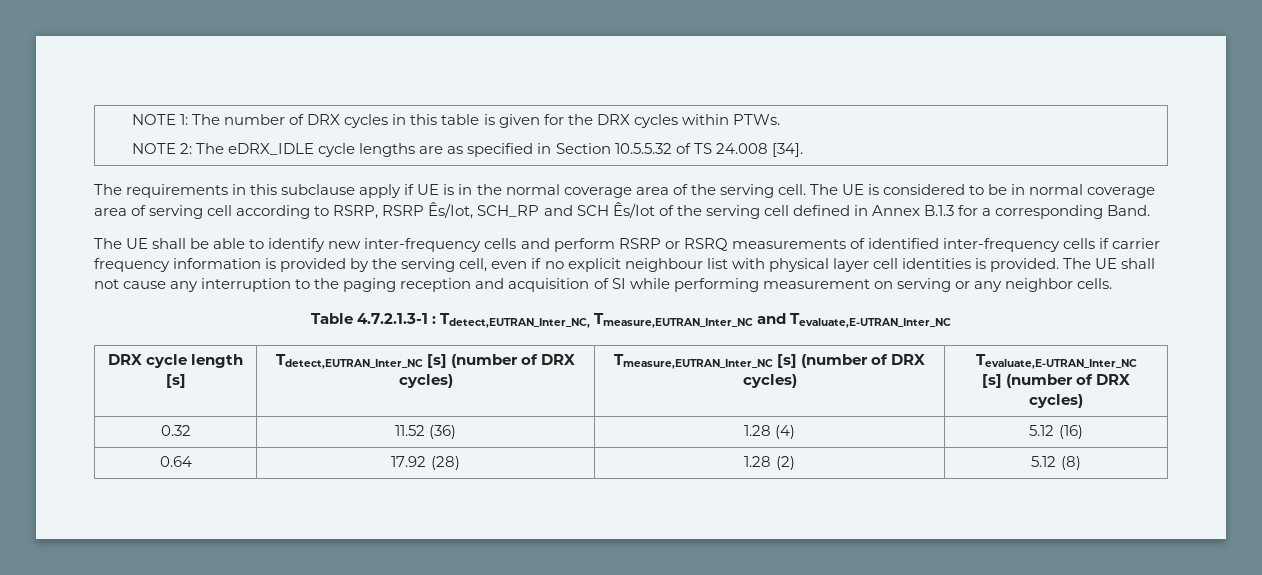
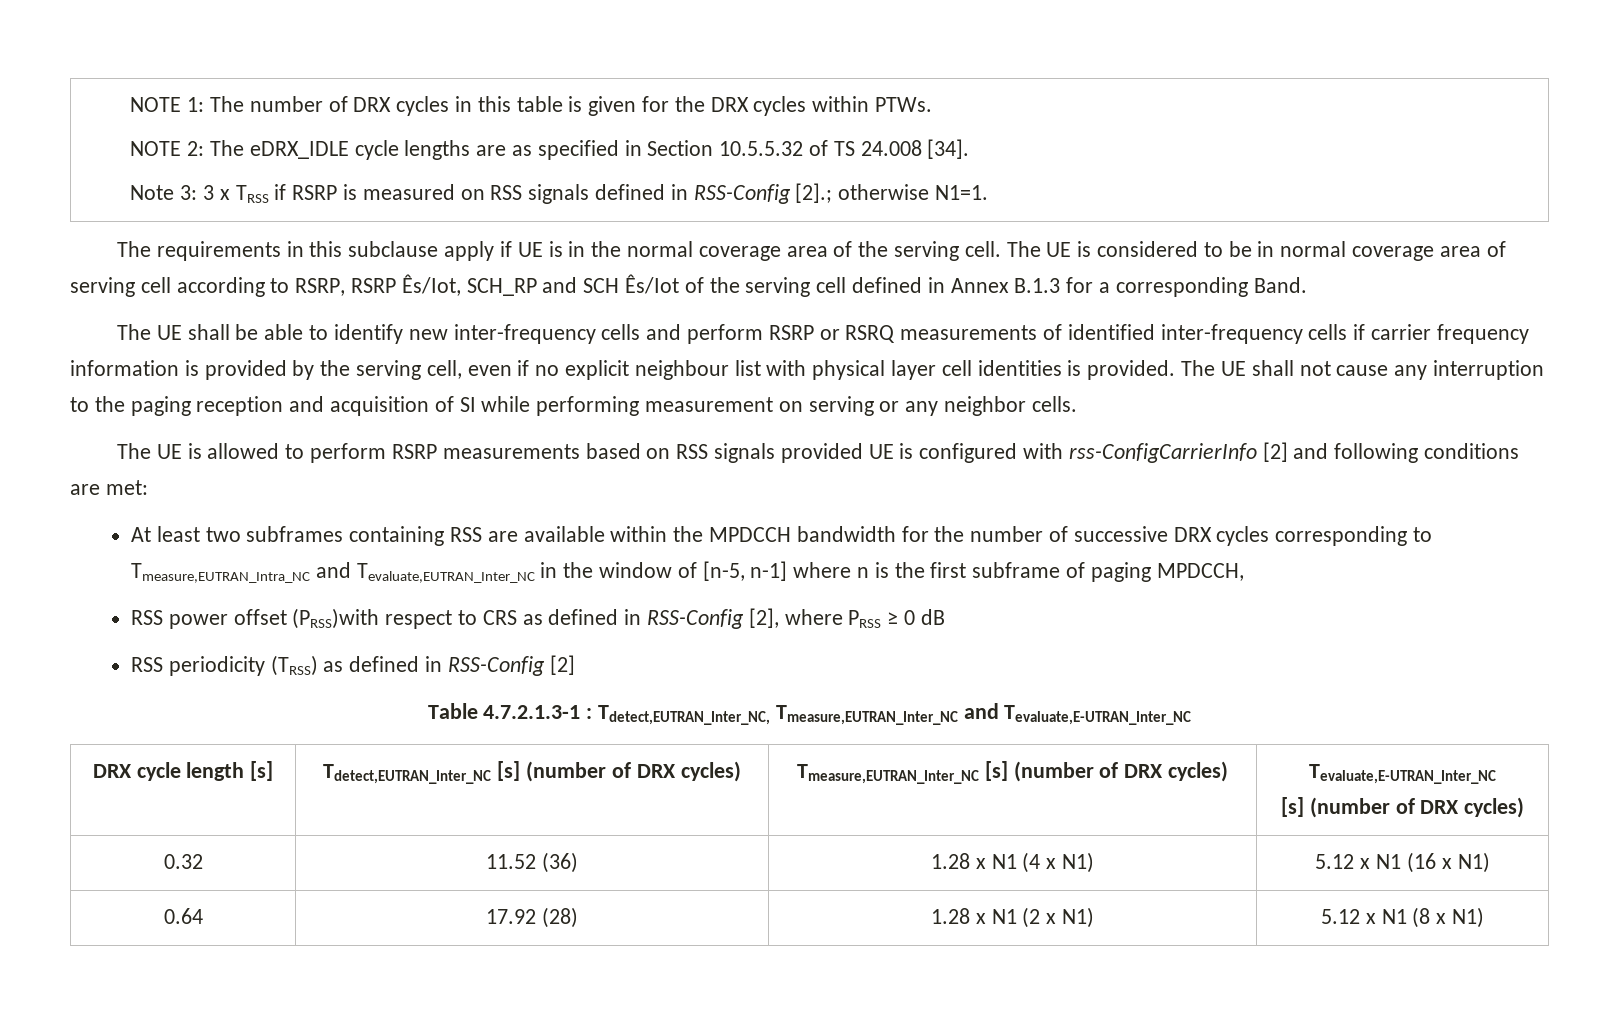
+ Note 3: 3 x TRSS if RSRP is measured on RSS signals defined in RSS-Config [2].; otherwise N1=1.
+ The UE is allowed to perform RSRP measurements based on RSS signals provided UE is configured with rss-ConfigCarrierInfo [2] and following conditions are met:
+ At least two subframes containing RSS are available within the MPDCCH bandwidth for the number of successive DRX cycles corresponding to Tmeasure,EUTRAN_Intra_NC and Tevaluate,EUTRAN_Inter_NC in the window of [n-5, n-1] where n is the first subframe of paging MPDCCH,
+ RSS power offset (PRSS)with respect to CRS as defined in RSS-Config [2], where PRSS ≥ 0 dB
+ RSS periodicity (TRSS) as defined in RSS-Config [2]
- 0.32 | 11.52 (36) | 1.28 (4) | 5.12 (16)
- 0.64 | 17.92 (28) | 1.28 (2) | 5.12 (8)
+ 0.32 | 11.52 (36) | 1.28 x N1 (4 x N1) | 5.12 x N1 (16 x N1)
+ 0.64 | 17.92 (28) | 1.28 x N1 (2 x N1) | 5.12 x N1 (8 x N1)

